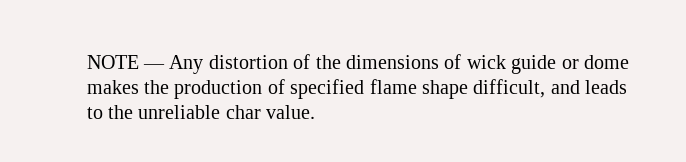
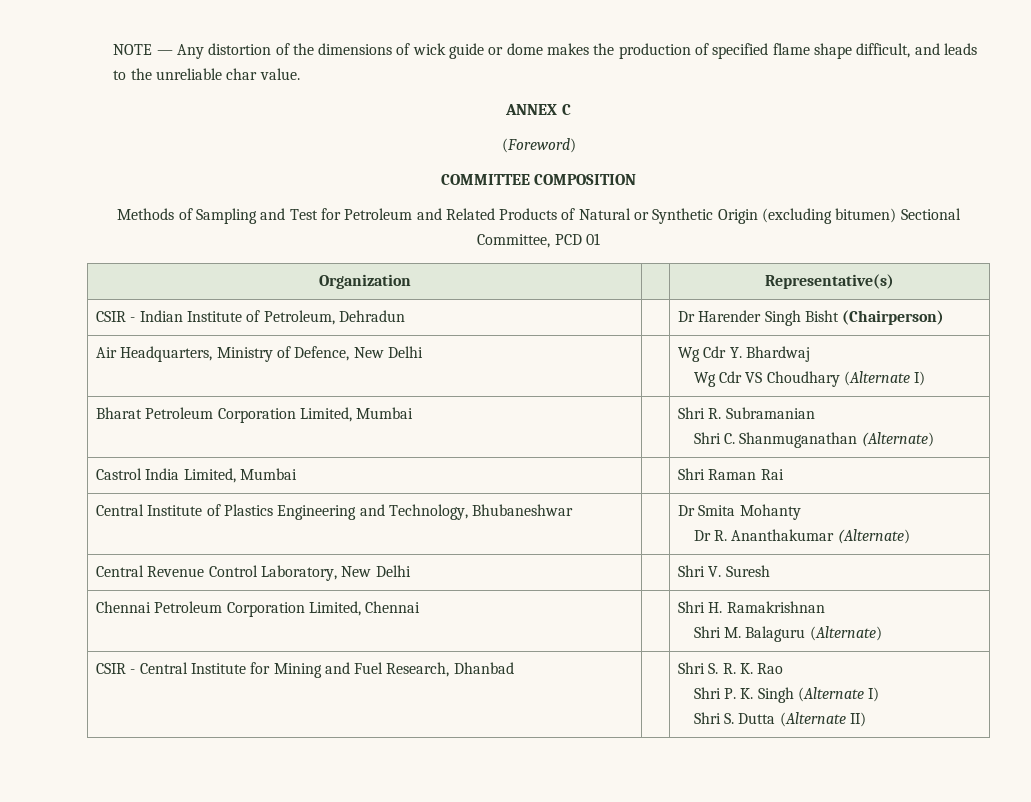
+ ANNEX C
+ (Foreword)
+ COMMITTEE COMPOSITION
+ Methods of Sampling and Test for Petroleum and Related Products of Natural or Synthetic Origin (excluding bitumen) Sectional Committee, PCD 01
+ Organization | | Representative(s)
+ CSIR - Indian Institute of Petroleum, Dehradun | | Dr Harender Singh Bisht (Chairperson)
+ Air Headquarters, Ministry of Defence, New Delhi | | Wg Cdr Y. Bhardwaj
+ Wg Cdr VS Choudhary (Alternate I)
+ Bharat Petroleum Corporation Limited, Mumbai | | Shri R. Subramanian
+ Shri C. Shanmuganathan (Alternate)
+ Castrol India Limited, Mumbai | | Shri Raman Rai
+ Central Institute of Plastics Engineering and Technology, Bhubaneshwar | | Dr Smita Mohanty
+ Dr R. Ananthakumar (Alternate)
+ Central Revenue Control Laboratory, New Delhi | | Shri V. Suresh
+ Chennai Petroleum Corporation Limited, Chennai | | Shri H. Ramakrishnan
+ Shri M. Balaguru (Alternate)
+ CSIR - Central Institute for Mining and Fuel Research, Dhanbad | | Shri S. R. K. Rao
+ Shri P. K. Singh (Alternate I)
+ Shri S. Dutta (Alternate II)

